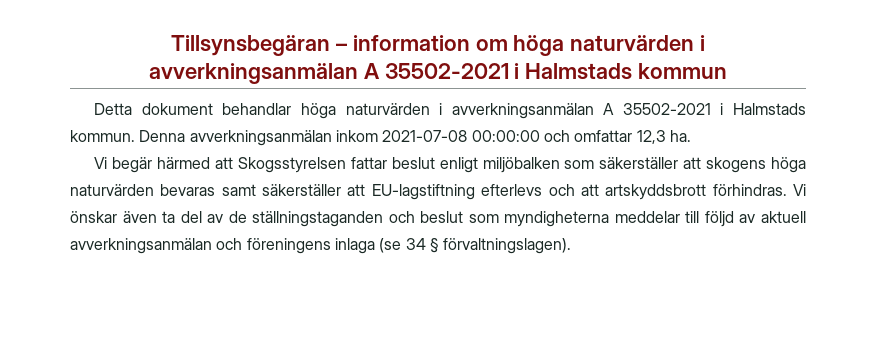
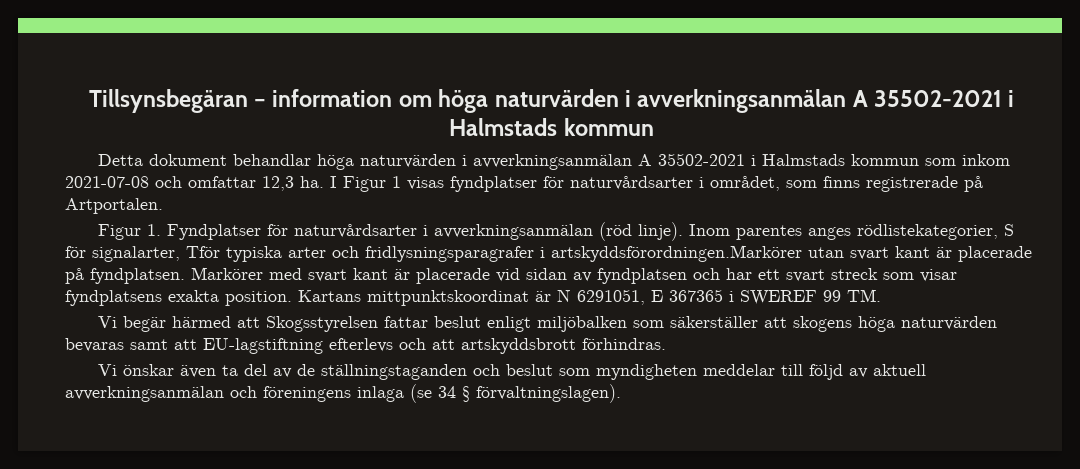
- Detta dokument behandlar höga naturvärden i avverkningsanmälan A 35502-2021 i Halmstads kommun. Denna avverkningsanmälan inkom 2021-07-08 00:00:00 och omfattar 12,3 ha.
+ Detta dokument behandlar höga naturvärden i avverkningsanmälan A 35502-2021 i Halmstads kommun som inkom 2021-07-08 och omfattar 12,3 ha. I Figur 1 visas fyndplatser för naturvårdsarter i området, som finns registrerade på Artportalen.
+ Figur 1. Fyndplatser för naturvårdsarter i avverkningsanmälan (röd linje). Inom parentes anges rödlistekategorier, S för signalarter, Tför typiska arter och fridlysningsparagrafer i artskyddsförordningen.Markörer utan svart kant är placerade på fyndplatsen. Markörer med svart kant är placerade vid sidan av fyndplatsen och har ett svart streck som visar fyndplatsens exakta position. Kartans mittpunktskoordinat är N 6291051, E 367365 i SWEREF 99 TM.
- Vi begär härmed att Skogsstyrelsen fattar beslut enligt miljöbalken som säkerställer att skogens höga naturvärden bevaras samt säkerställer att EU-lagstiftning efterlevs och att artskyddsbrott förhindras. Vi önskar även ta del av de ställningstaganden och beslut som myndigheterna meddelar till följd av aktuell avverkningsanmälan och föreningens inlaga (se 34 § förvaltningslagen).
+ Vi begär härmed att Skogsstyrelsen fattar beslut enligt miljöbalken som säkerställer att skogens höga naturvärden bevaras samt att EU-lagstiftning efterlevs och att artskyddsbrott förhindras.
+ Vi önskar även ta del av de ställningstaganden och beslut som myndigheten meddelar till följd av aktuell avverkningsanmälan och föreningens inlaga (se 34 § förvaltningslagen).

